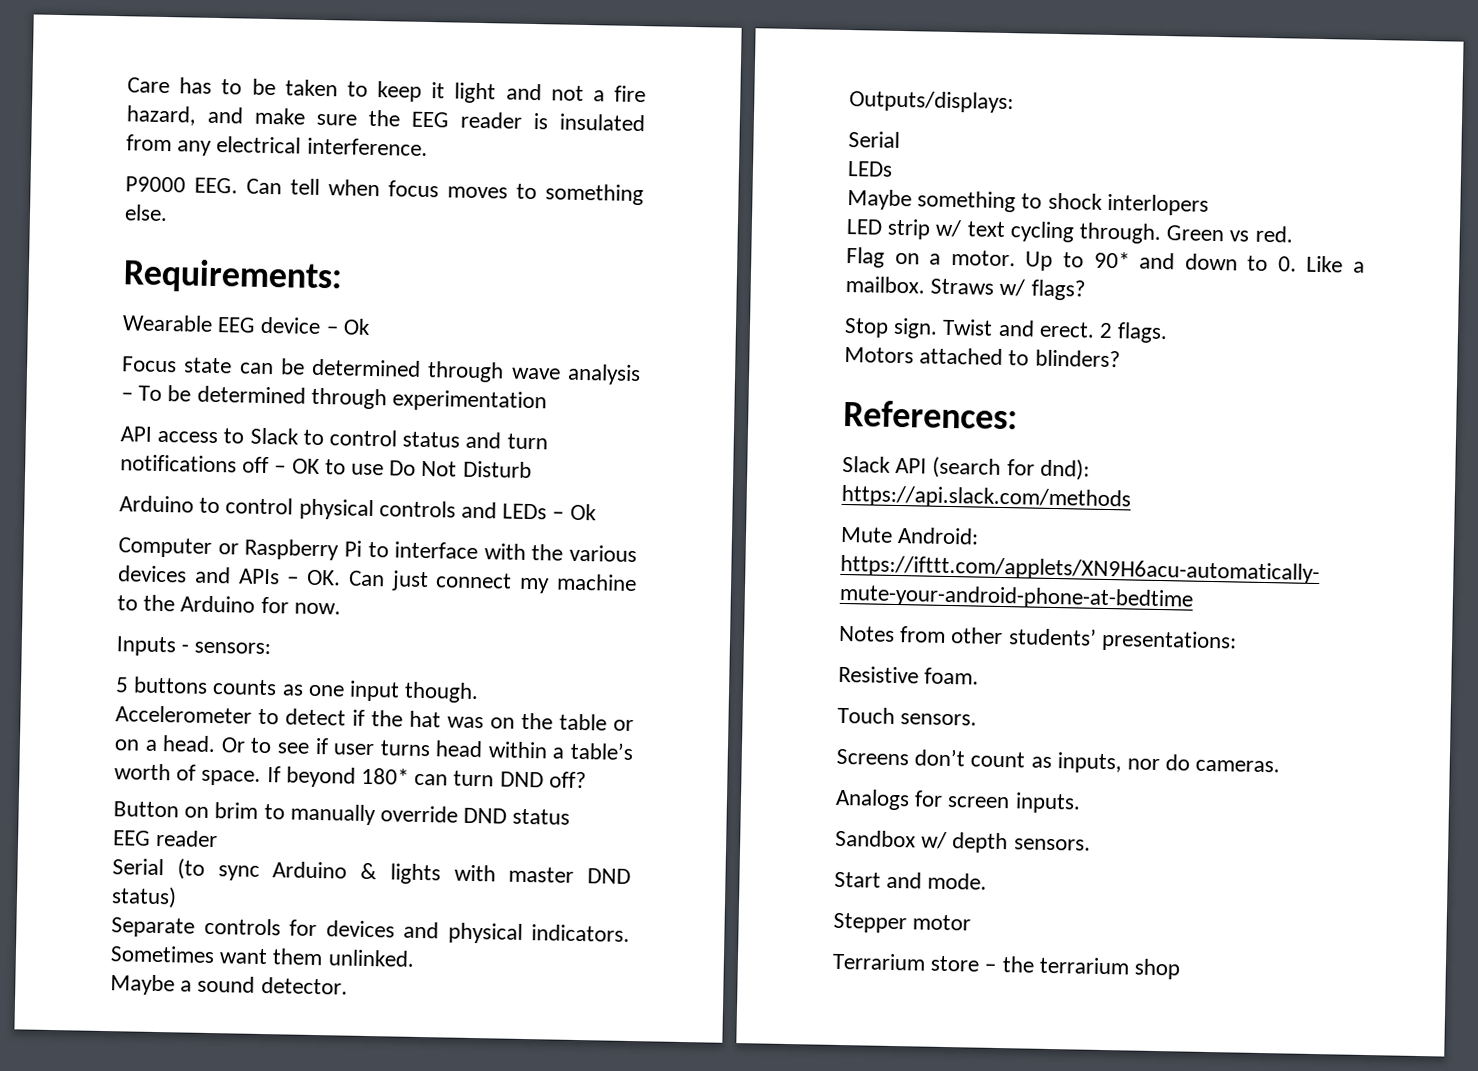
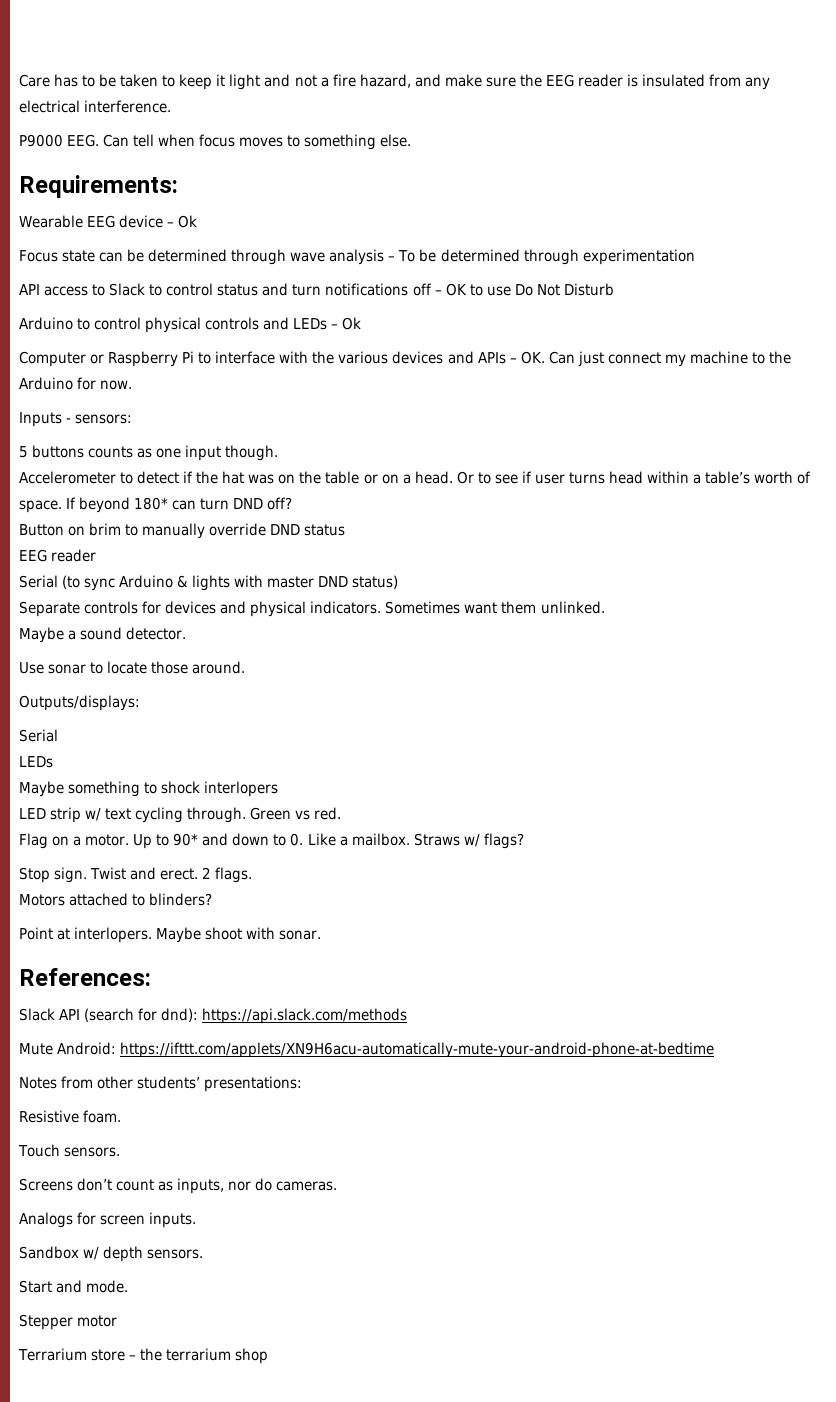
+ Use sonar to locate those around.
+ Point at interlopers. Maybe shoot with sonar.

